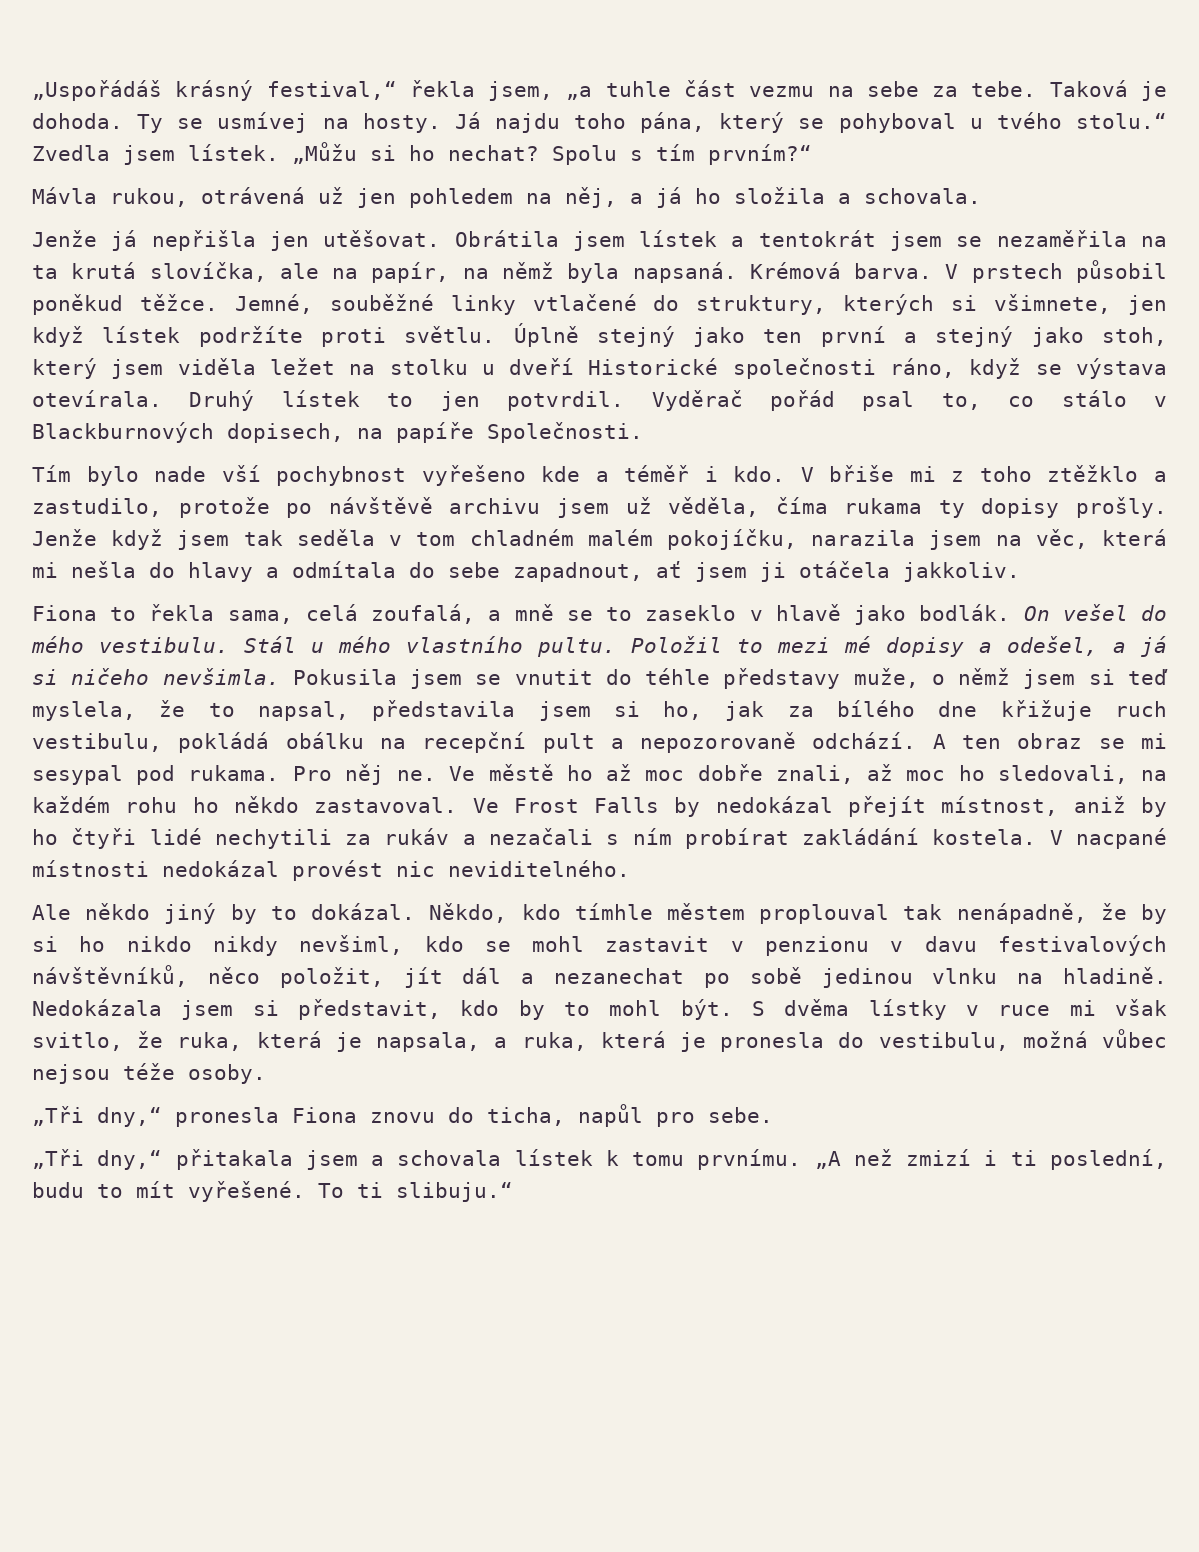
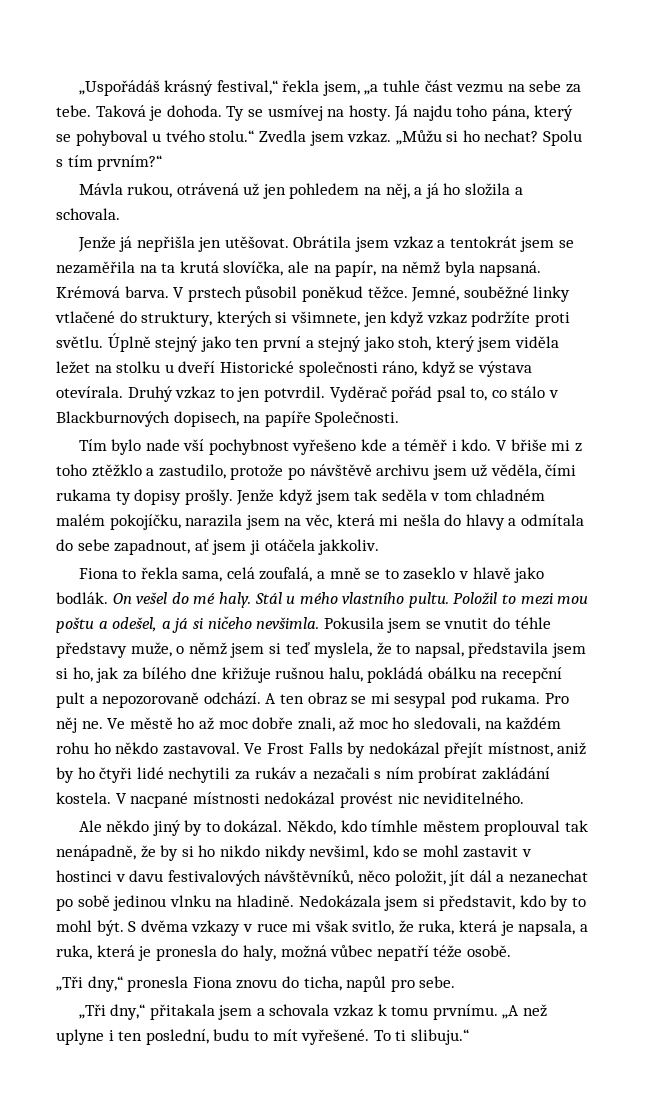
- Já najdu toho pána, který se pohyboval u tvého stolu.“ Zvedla jsem lístek.
+ Já najdu toho pána, který se pohyboval u tvého stolu.“ Zvedla jsem vzkaz.
- Obrátila jsem lístek a tentokrát jsem se nezaměřila na ta krutá slovíčka, ale na papír, na němž byla napsaná.
+ Obrátila jsem vzkaz a tentokrát jsem se nezaměřila na ta krutá slovíčka, ale na papír, na němž byla napsaná.
- Jemné, souběžné linky vtlačené do struktury, kterých si všimnete, jen když lístek podržíte proti světlu.
+ Jemné, souběžné linky vtlačené do struktury, kterých si všimnete, jen když vzkaz podržíte proti světlu.
- Druhý lístek to jen potvrdil.
+ Druhý vzkaz to jen potvrdil.
- V břiše mi z toho ztěžklo a zastudilo, protože po návštěvě archivu jsem už věděla, číma rukama ty dopisy prošly.
+ V břiše mi z toho ztěžklo a zastudilo, protože po návštěvě archivu jsem už věděla, čími rukama ty dopisy prošly.
- On vešel do mého vestibulu.
+ On vešel do mé haly.
- Položil to mezi mé dopisy a odešel, a já si ničeho nevšimla.
+ Položil to mezi mou poštu a odešel, a já si ničeho nevšimla.
- Pokusila jsem se vnutit do téhle představy muže, o němž jsem si teď myslela, že to napsal, představila jsem si ho, jak za bílého dne křižuje ruch vestibulu, pokládá obálku na recepční pult a nepozorovaně odchází.
+ Pokusila jsem se vnutit do téhle představy muže, o němž jsem si teď myslela, že to napsal, představila jsem si ho, jak za bílého dne křižuje rušnou halu, pokládá obálku na recepční pult a nepozorovaně odchází.
- Někdo, kdo tímhle městem proplouval tak nenápadně, že by si ho nikdo nikdy nevšiml, kdo se mohl zastavit v penzionu v davu festivalových návštěvníků, něco položit, jít dál a nezanechat po sobě jedinou vlnku na hladině.
+ Někdo, kdo tímhle městem proplouval tak nenápadně, že by si ho nikdo nikdy nevšiml, kdo se mohl zastavit v hostinci v davu festivalových návštěvníků, něco položit, jít dál a nezanechat po sobě jedinou vlnku na hladině.
- S dvěma lístky v ruce mi však svitlo, že ruka, která je napsala, a ruka, která je pronesla do vestibulu, možná vůbec nejsou téže osoby.
+ S dvěma vzkazy v ruce mi však svitlo, že ruka, která je napsala, a ruka, která je pronesla do haly, možná vůbec nepatří téže osobě.
- „Tři dny,“ přitakala jsem a schovala lístek k tomu prvnímu.
+ „Tři dny,“ přitakala jsem a schovala vzkaz k tomu prvnímu.
- „A než zmizí i ti poslední, budu to mít vyřešené.
+ „A než uplyne i ten poslední, budu to mít vyřešené.

